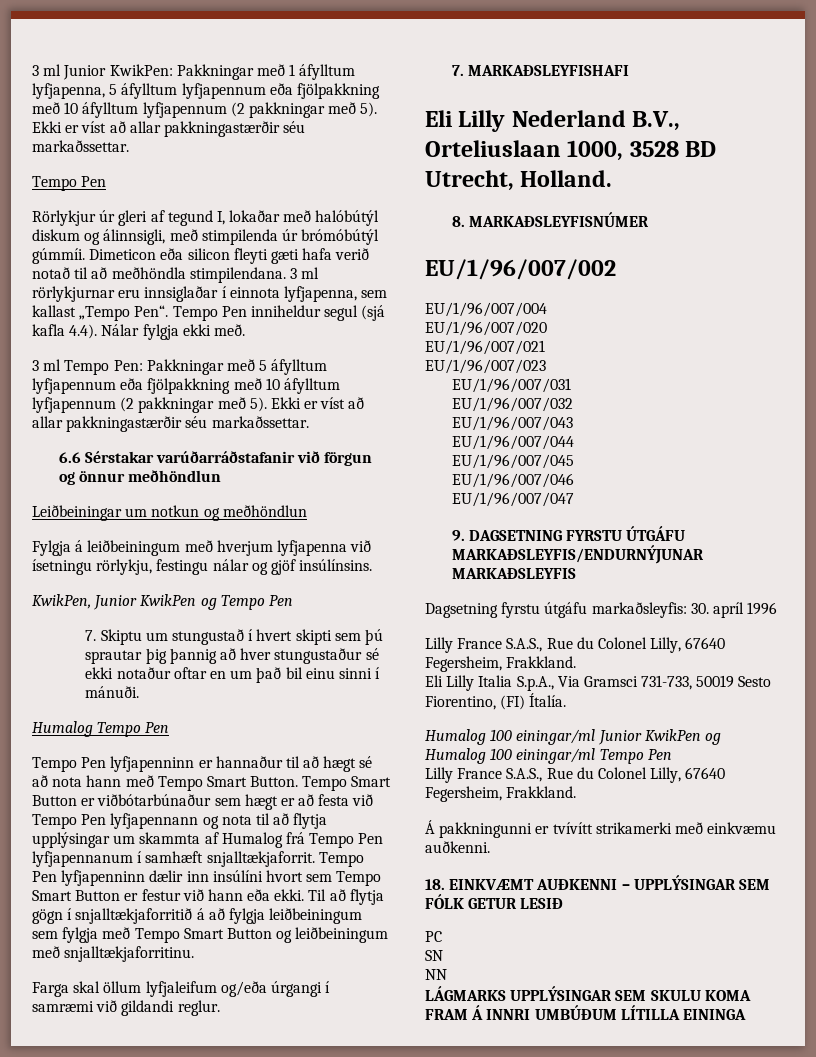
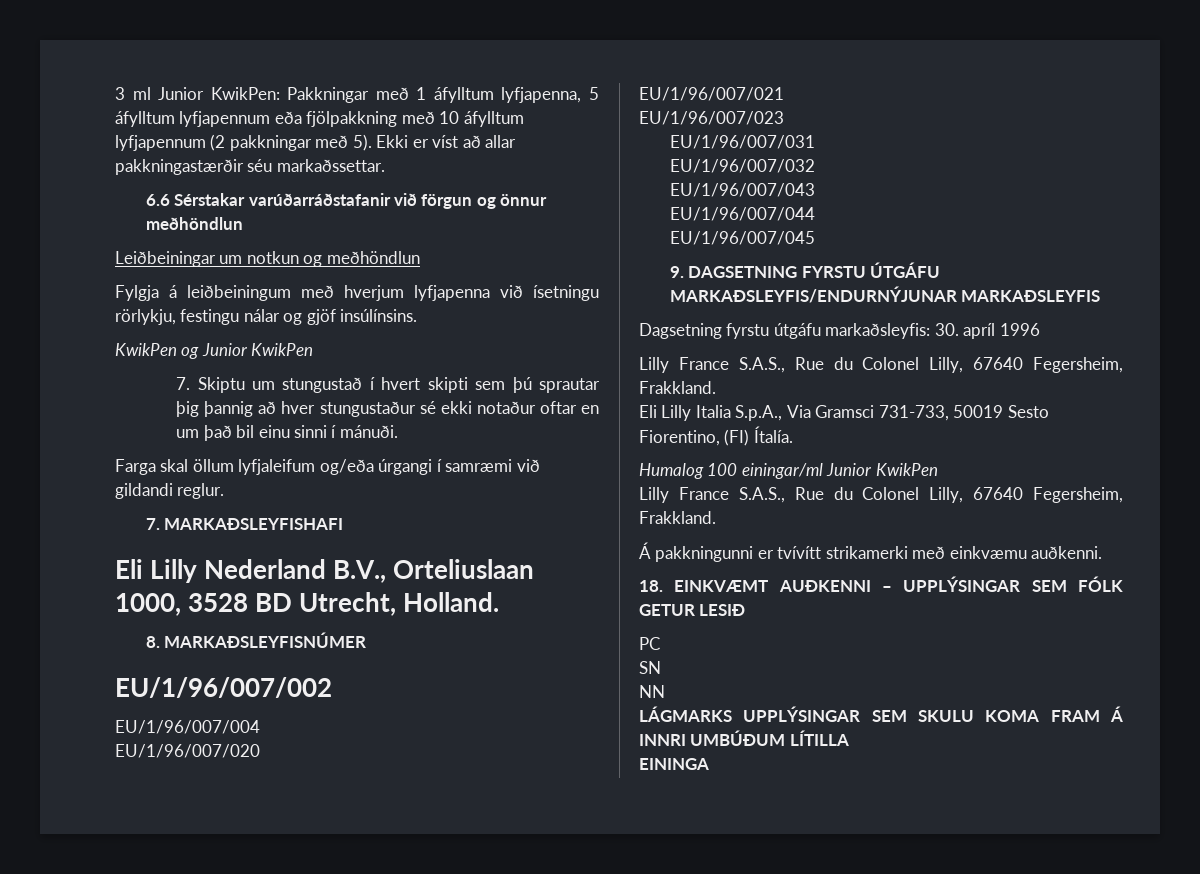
  3 ml Junior KwikPen: Pakkningar með 1 áfylltum lyfjapenna, 5 áfylltum lyfjapennum eða fjölpakkning með 10 áfylltum lyfjapennum (2 pakkningar með 5). Ekki er víst að allar pakkningastærðir séu markaðssettar.
- Tempo Pen
- Rörlykjur úr gleri af tegund I, lokaðar með halóbútýl diskum og álinnsigli, með stimpilenda úr brómóbútýl gúmmíi. Dimeticon eða silicon fleyti gæti hafa verið notað til að meðhöndla stimpilendana. 3 ml rörlykjurnar eru innsiglaðar í einnota lyfjapenna, sem kallast „Tempo Pen“. Tempo Pen inniheldur segul (sjá kafla 4.4). Nálar fylgja ekki með.
- 3 ml Tempo Pen: Pakkningar með 5 áfylltum lyfjapennum eða fjölpakkning með 10 áfylltum lyfjapennum (2 pakkningar með 5). Ekki er víst að allar pakkningastærðir séu markaðssettar.
- KwikPen, Junior KwikPen og Tempo Pen
+ KwikPen og Junior KwikPen
- Humalog Tempo Pen
- Tempo Pen lyfjapenninn er hannaður til að hægt sé að nota hann með Tempo Smart Button. Tempo Smart Button er viðbótarbúnaður sem hægt er að festa við Tempo Pen lyfjapennann og nota til að flytja upplýsingar um skammta af Humalog frá Tempo Pen lyfjapennanum í samhæft snjalltækjaforrit. Tempo Pen lyfjapenninn dælir inn insúlíni hvort sem Tempo Smart Button er festur við hann eða ekki. Til að flytja gögn í snjalltækjaforritið á að fylgja leiðbeiningum sem fylgja með Tempo Smart Button og leiðbeiningum með snjalltækjaforritinu.
- EU/1/96/007/046
- EU/1/96/007/047
- Humalog 100 einingar/ml Junior KwikPen og Humalog 100 einingar/ml Tempo Pen
+ Humalog 100 einingar/ml Junior KwikPen
- LÁGMARKS UPPLÝSINGAR SEM SKULU KOMA FRAM Á INNRI UMBÚÐUM LÍTILLA EININGA
+ LÁGMARKS UPPLÝSINGAR SEM SKULU KOMA FRAM Á INNRI UMBÚÐUM LÍTILLA
+ EININGA

